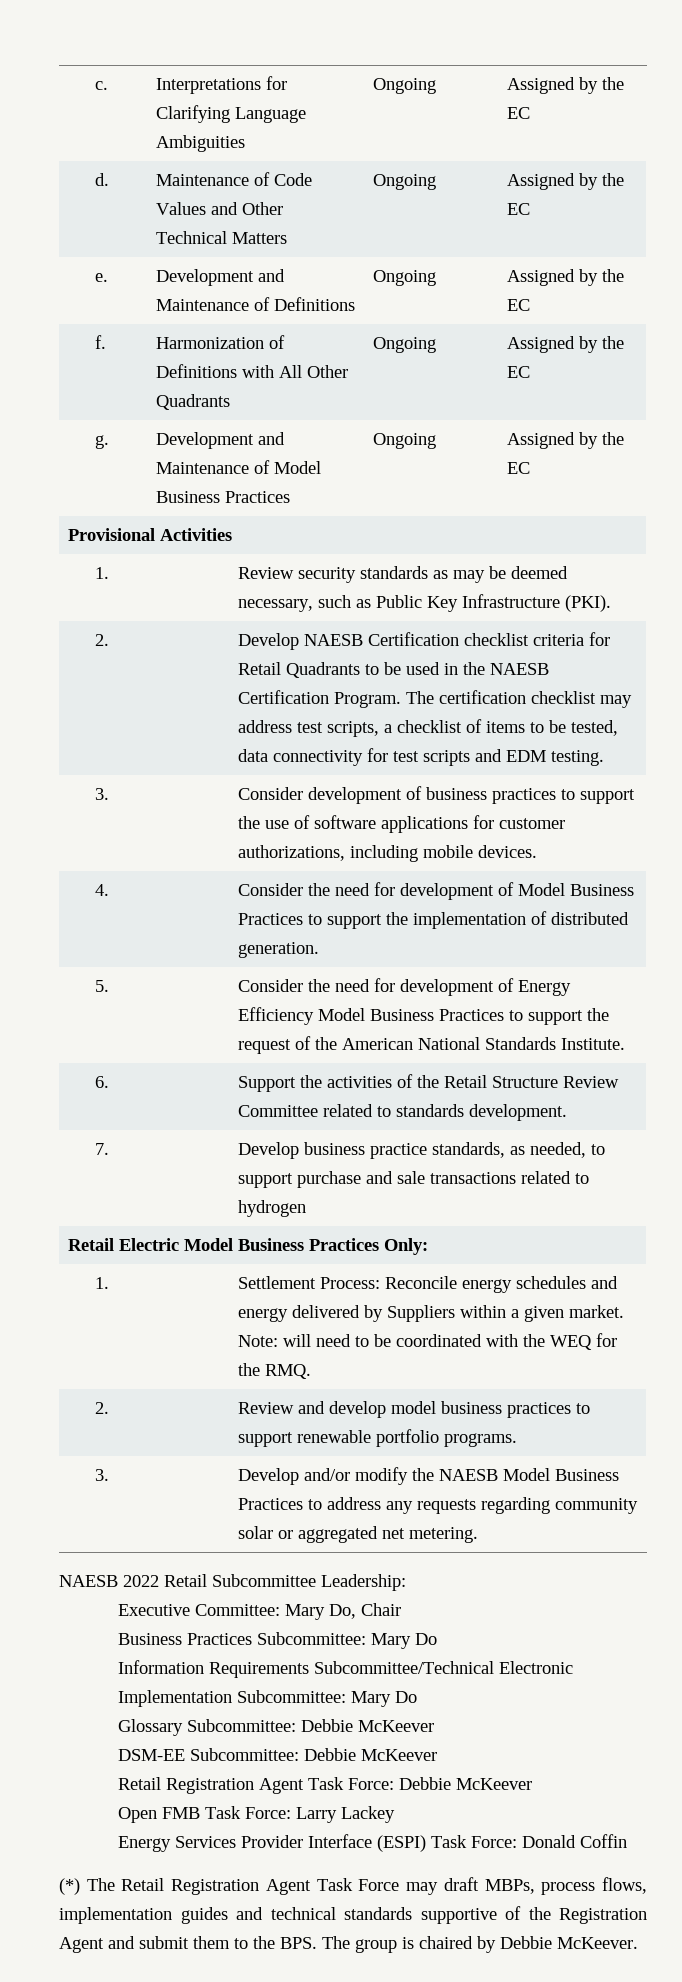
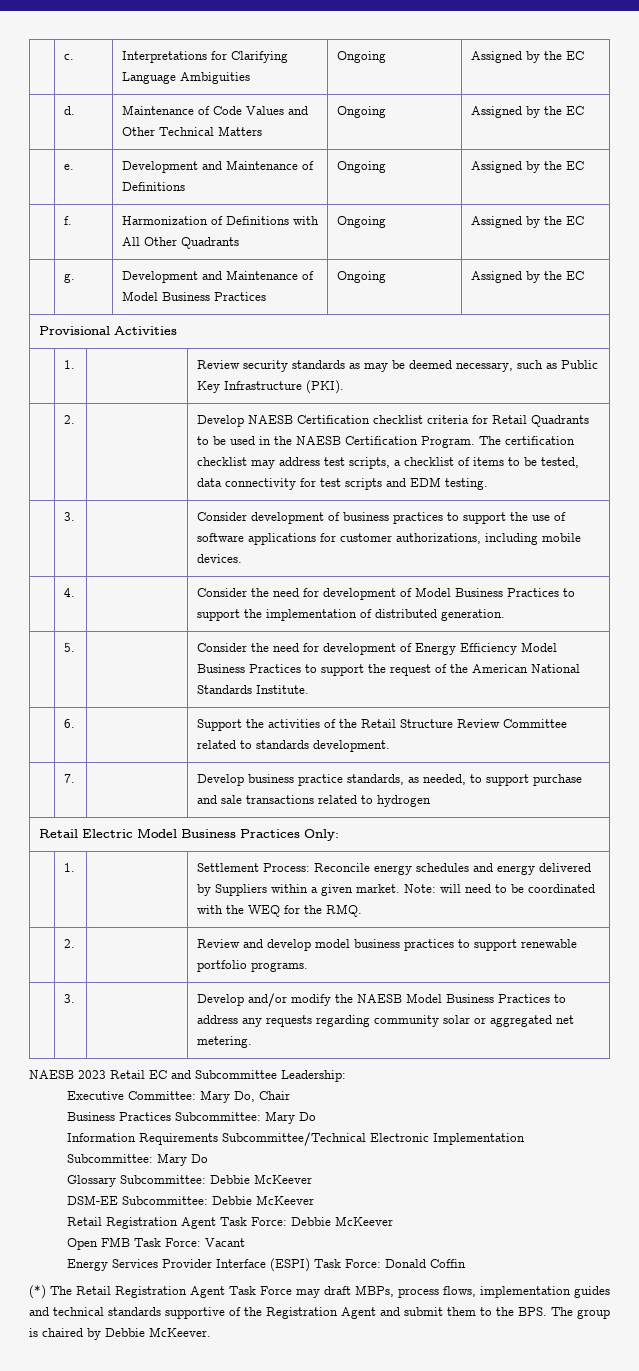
- NAESB 2022 Retail Subcommittee Leadership:
+ NAESB 2023 Retail EC and Subcommittee Leadership:
- Open FMB Task Force: Larry Lackey
+ Open FMB Task Force: Vacant

